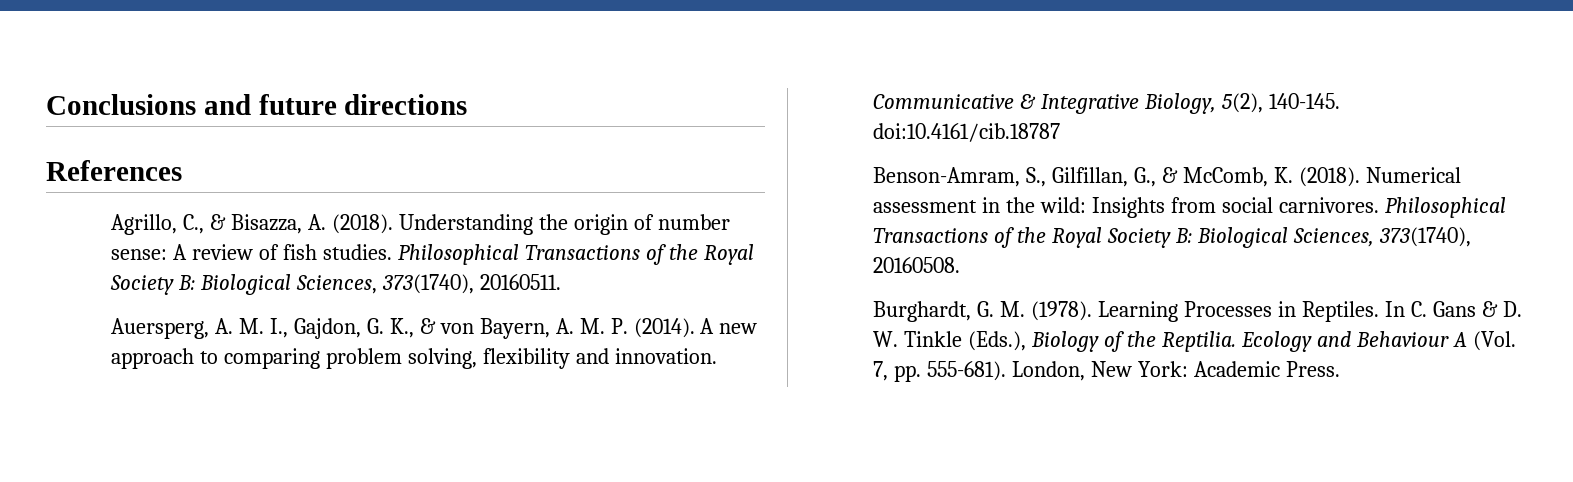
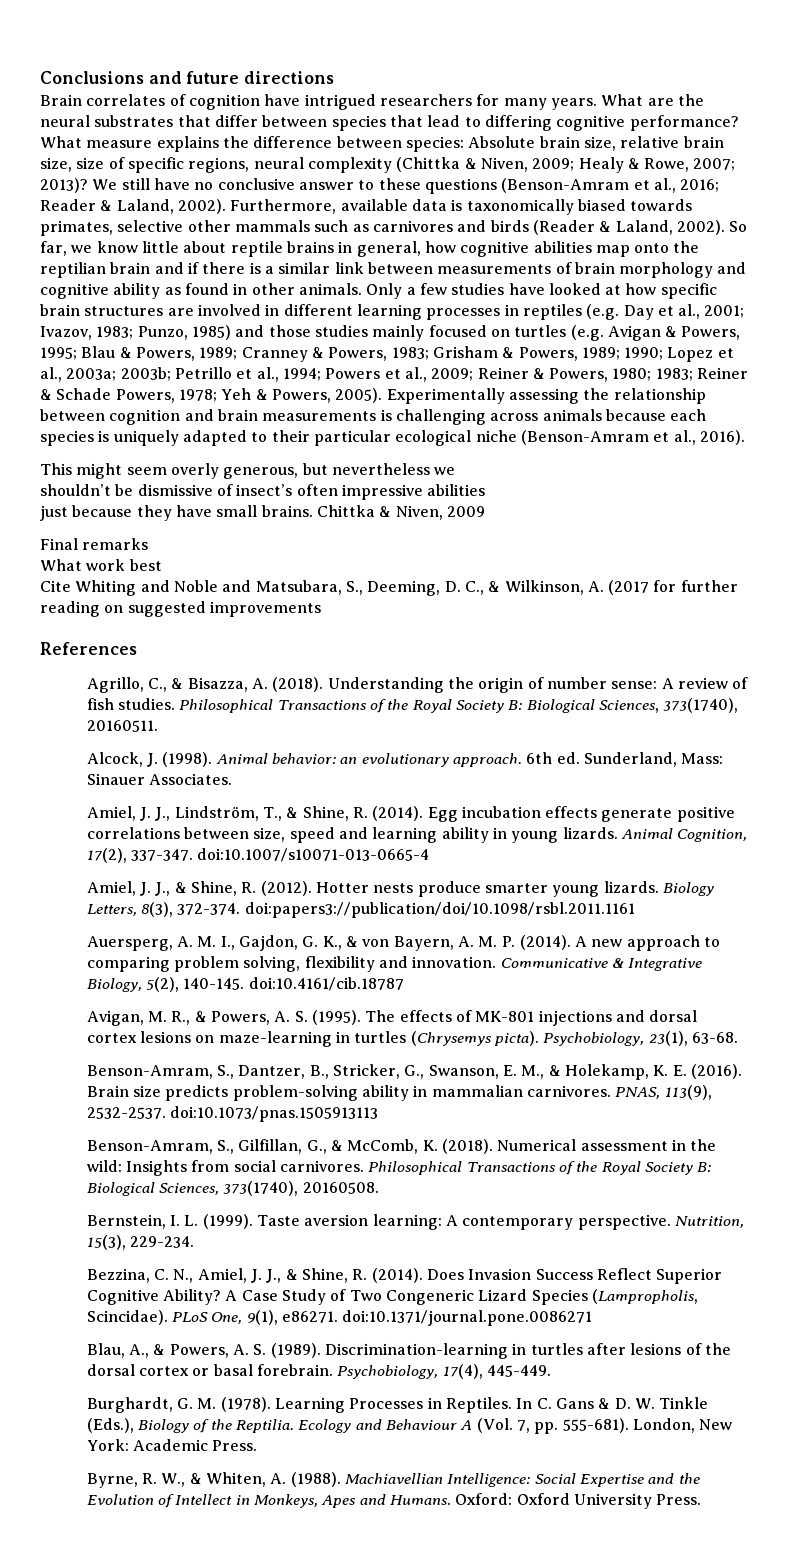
+ Brain correlates of cognition have intrigued researchers for many years. What are the neural substrates that differ between species that lead to differing cognitive performance? What measure explains the difference between species: Absolute brain size, relative brain size, size of specific regions, neural complexity (Chittka & Niven, 2009; Healy & Rowe, 2007; 2013)? We still have no conclusive answer to these questions (Benson-Amram et al., 2016; Reader & Laland, 2002). Furthermore, available data is taxonomically biased towards primates, selective other mammals such as carnivores and birds (Reader & Laland, 2002). So far, we know little about reptile brains in general, how cognitive abilities map onto the reptilian brain and if there is a similar link between measurements of brain morphology and cognitive ability as found in other animals. Only a few studies have looked at how specific brain structures are involved in different learning processes in reptiles (e.g. Day et al., 2001; Ivazov, 1983; Punzo, 1985) and those studies mainly focused on turtles (e.g. Avigan & Powers, 1995; Blau & Powers, 1989; Cranney & Powers, 1983; Grisham & Powers, 1989; 1990; Lopez et al., 2003a; 2003b; Petrillo et al., 1994; Powers et al., 2009; Reiner & Powers, 1980; 1983; Reiner & Schade Powers, 1978; Yeh & Powers, 2005). Experimentally assessing the relationship between cognition and brain measurements is challenging across animals because each species is uniquely adapted to their particular ecological niche (Benson-Amram et al., 2016).
+ This might seem overly generous, but nevertheless we
+ shouldn’t be dismissive of insect’s often impressive abilities
+ just because they have small brains. Chittka & Niven, 2009
+ Final remarks
+ What work best
+ Cite Whiting and Noble and Matsubara, S., Deeming, D. C., & Wilkinson, A. (2017 for further reading on suggested improvements
+ Alcock, J. (1998). Animal behavior: an evolutionary approach. 6th ed. Sunderland, Mass: Sinauer Associates.
+ Amiel, J. J., Lindström, T., & Shine, R. (2014). Egg incubation effects generate positive correlations between size, speed and learning ability in young lizards. Animal Cognition, 17(2), 337-347. doi:10.1007/s10071-013-0665-4
+ Amiel, J. J., & Shine, R. (2012). Hotter nests produce smarter young lizards. Biology Letters, 8(3), 372-374. doi:papers3://publication/doi/10.1098/rsbl.2011.1161
+ Avigan, M. R., & Powers, A. S. (1995). The effects of MK-801 injections and dorsal cortex lesions on maze-learning in turtles (Chrysemys picta). Psychobiology, 23(1), 63-68.
+ Benson-Amram, S., Dantzer, B., Stricker, G., Swanson, E. M., & Holekamp, K. E. (2016). Brain size predicts problem-solving ability in mammalian carnivores. PNAS, 113(9), 2532-2537. doi:10.1073/pnas.1505913113
+ Bernstein, I. L. (1999). Taste aversion learning: A contemporary perspective. Nutrition, 15(3), 229-234.
+ Bezzina, C. N., Amiel, J. J., & Shine, R. (2014). Does Invasion Success Reflect Superior Cognitive Ability? A Case Study of Two Congeneric Lizard Species (Lampropholis, Scincidae). PLoS One, 9(1), e86271. doi:10.1371/journal.pone.0086271
+ Blau, A., & Powers, A. S. (1989). Discrimination-learning in turtles after lesions of the dorsal cortex or basal forebrain. Psychobiology, 17(4), 445-449.
+ Byrne, R. W., & Whiten, A. (1988). Machiavellian Intelligence: Social Expertise and the Evolution of Intellect in Monkeys, Apes and Humans. Oxford: Oxford University Press.

